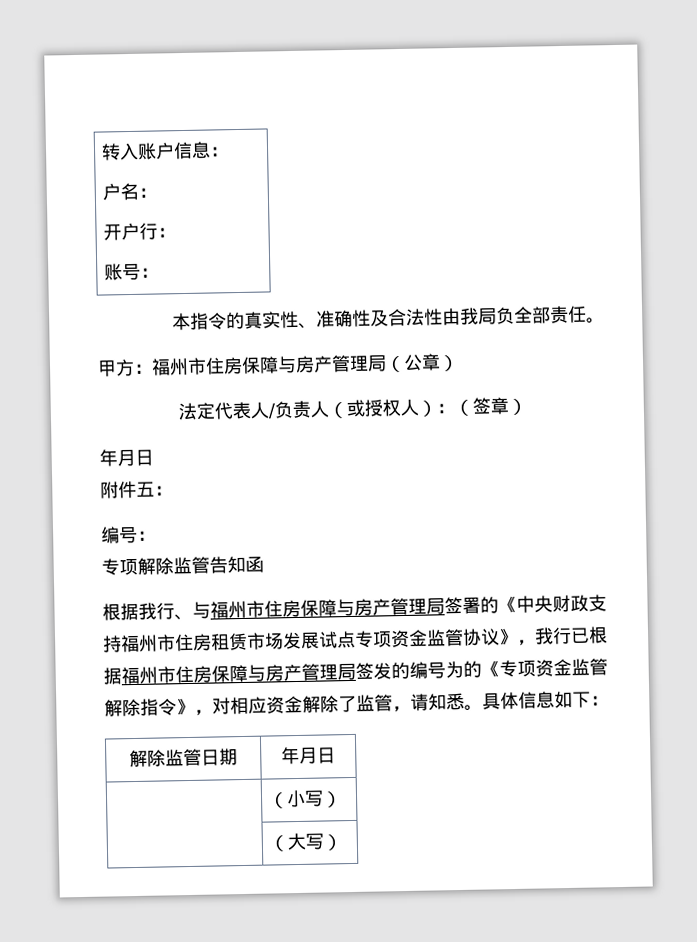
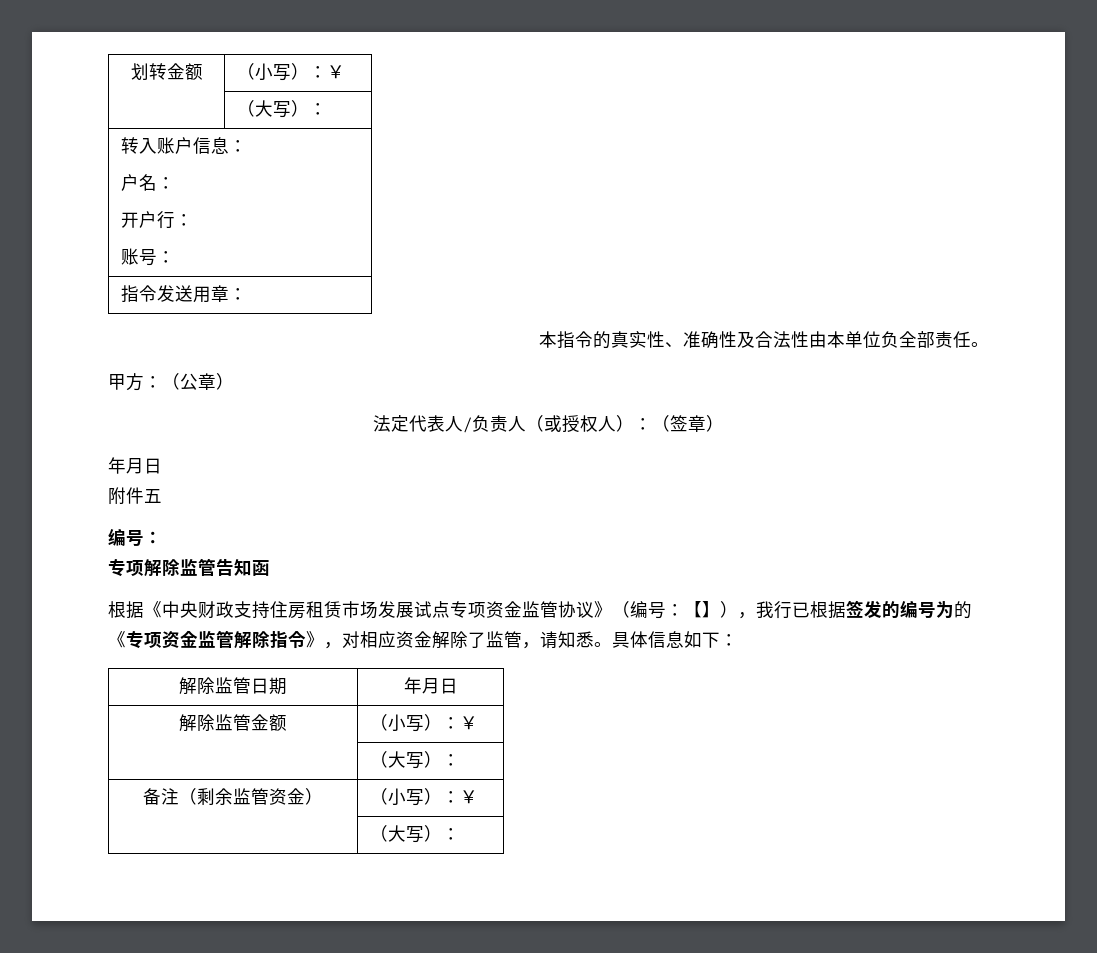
+ 划转金额 | （小写）：￥
+ | （大写）：
+ 指令发送用章：
- 本指令的真实性、准确性及合法性由我局负全部责任。
+ 本指令的真实性、准确性及合法性由本单位负全部责任。
- 甲方：福州市住房保障与房产管理局（公章）
+ 甲方：（公章）
- 附件五：
+ 附件五
- 根据我行、与福州市住房保障与房产管理局签署的《中央财政支持福州市住房租赁市场发展试点专项资金监管协议》，我行已根据福州市住房保障与房产管理局签发的编号为的《专项资金监管解除指令》，对相应资金解除了监管，请知悉。
+ 根据《中央财政支持住房租赁市场发展试点专项资金监管协议》（编号：【】），我行已根据签发的编号为的《专项资金监管解除指令》，对相应资金解除了监管，请知悉。
- | （小写）
- | （大写）
+ 解除监管金额 | （小写）：￥
+ | （大写）：
+ 备注（剩余监管资金） | （小写）：￥
+ | （大写）：

